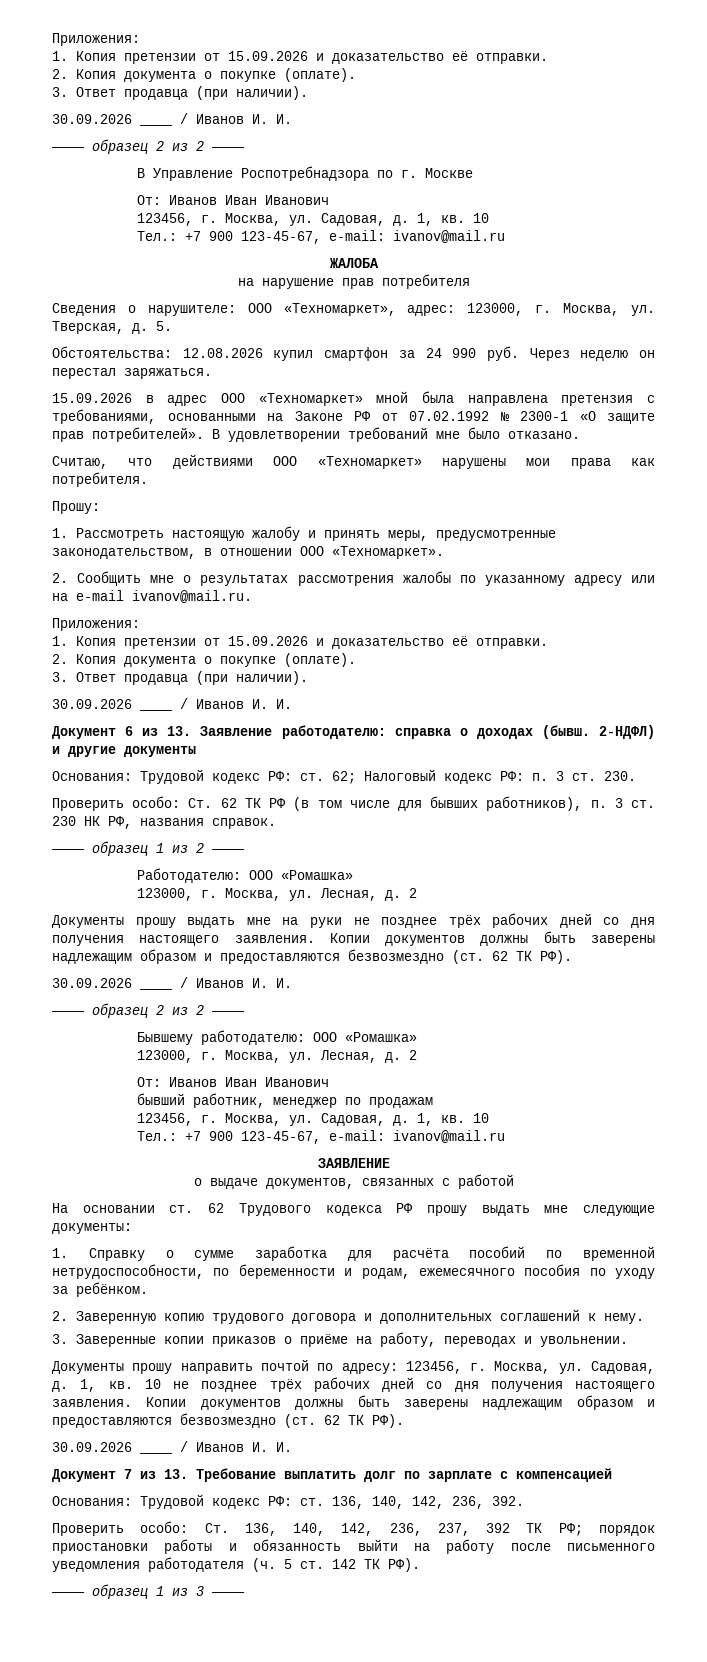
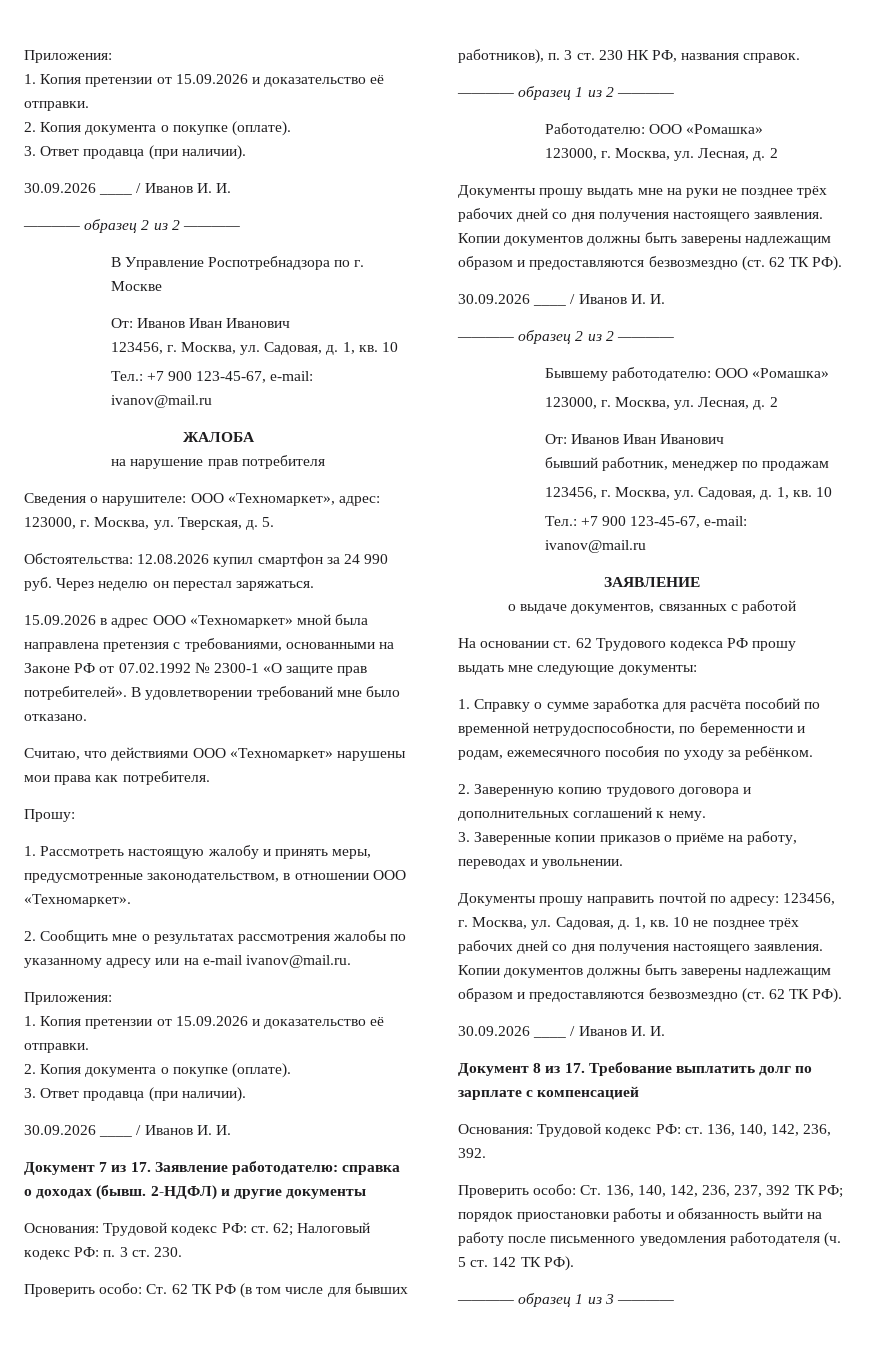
- Документ 6 из 13. Заявление работодателю: справка о доходах (бывш.
+ Документ 7 из 17. Заявление работодателю: справка о доходах (бывш.
- Документ 7 из 13. Требование выплатить долг по зарплате с компенсацией
+ Документ 8 из 17. Требование выплатить долг по зарплате с компенсацией

